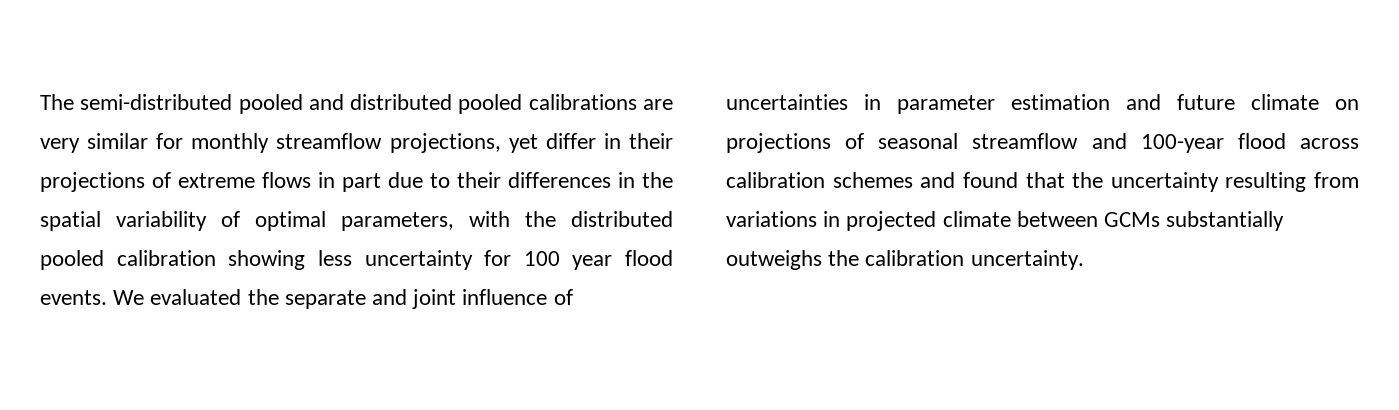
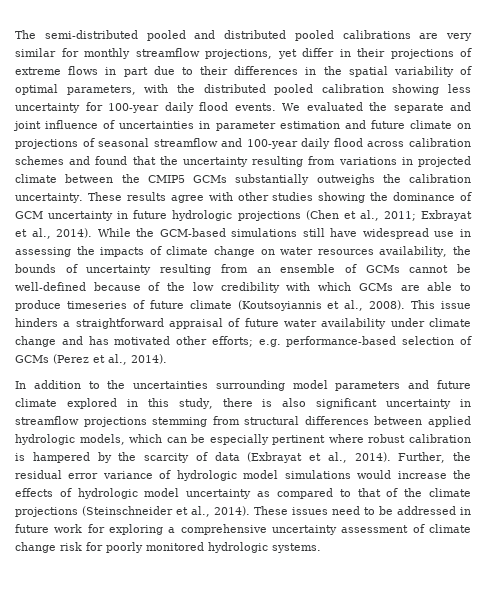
- The semi-distributed pooled and distributed pooled calibrations are very similar for monthly streamflow projections, yet differ in their projections of extreme flows in part due to their differences in the spatial variability of optimal parameters, with the distributed pooled calibration showing less uncertainty for 100 year flood events.
+ The semi-distributed pooled and distributed pooled calibrations are very similar for monthly streamflow projections, yet differ in their projections of extreme flows in part due to their differences in the spatial variability of optimal parameters, with the distributed pooled calibration showing less uncertainty for 100-year daily flood events.
- We evaluated the separate and joint influence of uncertainties in parameter estimation and future climate on projections of seasonal streamflow and 100-year flood across calibration schemes and found that the uncertainty resulting from variations in projected climate between GCMs substantially outweighs the calibration uncertainty.
+ We evaluated the separate and joint influence of uncertainties in parameter estimation and future climate on projections of seasonal streamflow and 100-year daily flood across calibration schemes and found that the uncertainty resulting from variations in projected climate between the CMIP5 GCMs substantially outweighs the calibration uncertainty.
+ These results agree with other studies showing the dominance of GCM uncertainty in future hydrologic projections (Chen et al., 2011; Exbrayat et al., 2014). While the GCM-based simulations still have widespread use in assessing the impacts of climate change on water resources availability, the bounds of uncertainty resulting from an ensemble of GCMs cannot be well-defined because of the low credibility with which GCMs are able to produce timeseries of future climate (Koutsoyiannis et al., 2008). This issue hinders a straightforward appraisal of future water availability under climate change and has motivated other efforts; e.g. performance-based selection of GCMs (Perez et al., 2014).
+ In addition to the uncertainties surrounding model parameters and future climate explored in this study, there is also significant uncertainty in streamflow projections stemming from structural differences between applied hydrologic models, which can be especially pertinent where robust calibration is hampered by the scarcity of data (Exbrayat et al., 2014). Further, the residual error variance of hydrologic model simulations would increase the effects of hydrologic model uncertainty as compared to that of the climate projections (Steinschneider et al., 2014). These issues need to be addressed in future work for exploring a comprehensive uncertainty assessment of climate change risk for poorly monitored hydrologic systems.

